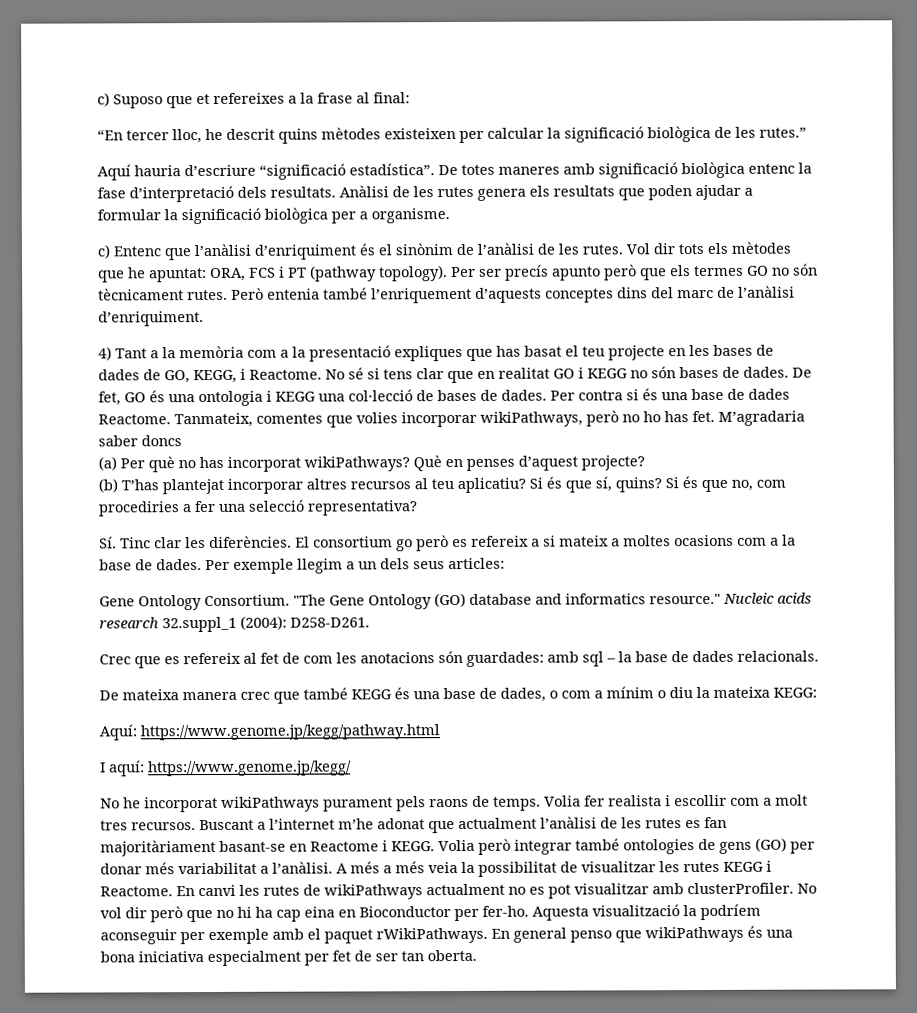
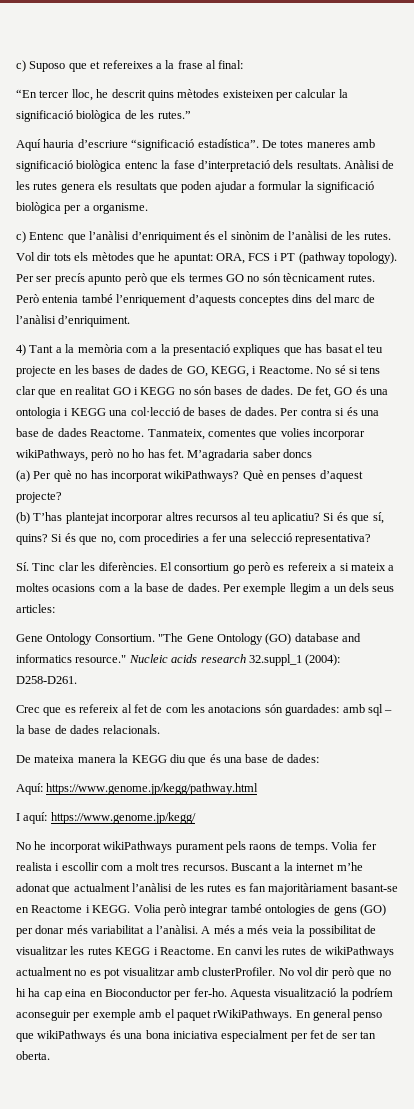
- De mateixa manera crec que també KEGG és una base de dades, o com a mínim o diu la mateixa KEGG:
+ De mateixa manera la KEGG diu que és una base de dades:
- Buscant a l’internet m’he adonat que actualment l’anàlisi de les rutes es fan majoritàriament basant-se en Reactome i KEGG.
+ Buscant a la internet m’he adonat que actualment l’anàlisi de les rutes es fan majoritàriament basant-se en Reactome i KEGG.

